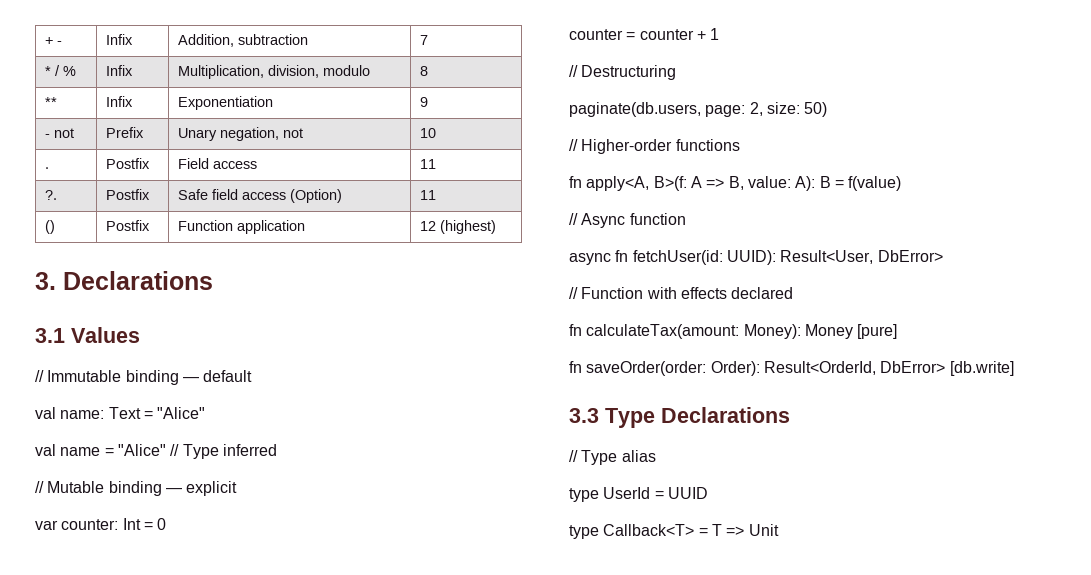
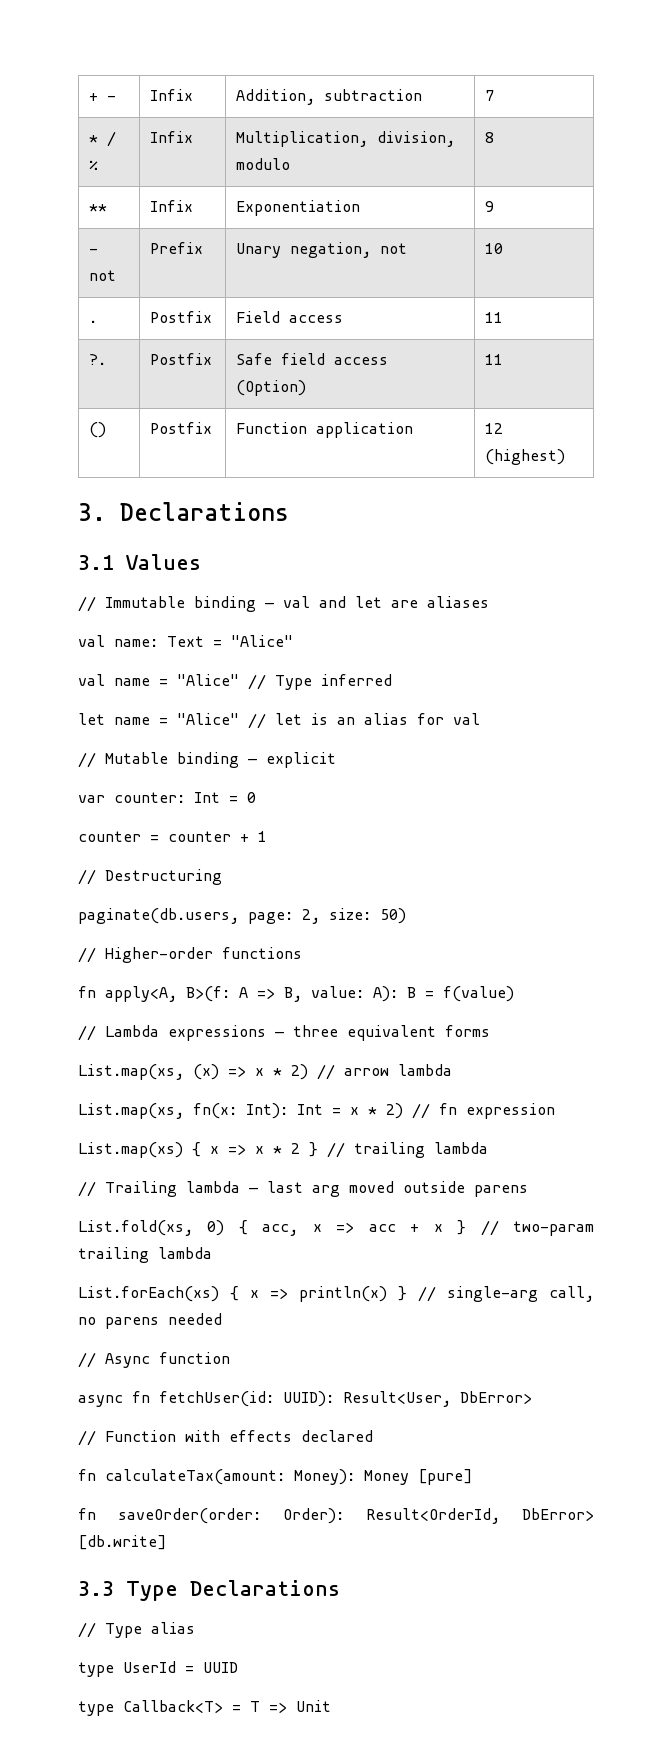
- // Immutable binding — default
+ // Immutable binding — val and let are aliases
+ let name = "Alice" // let is an alias for val
+ // Lambda expressions — three equivalent forms
+ List.map(xs, (x) => x * 2) // arrow lambda
+ List.map(xs, fn(x: Int): Int = x * 2) // fn expression
+ List.map(xs) { x => x * 2 } // trailing lambda
+ // Trailing lambda — last arg moved outside parens
+ List.fold(xs, 0) { acc, x => acc + x } // two-param trailing lambda
+ List.forEach(xs) { x => println(x) } // single-arg call, no parens needed

